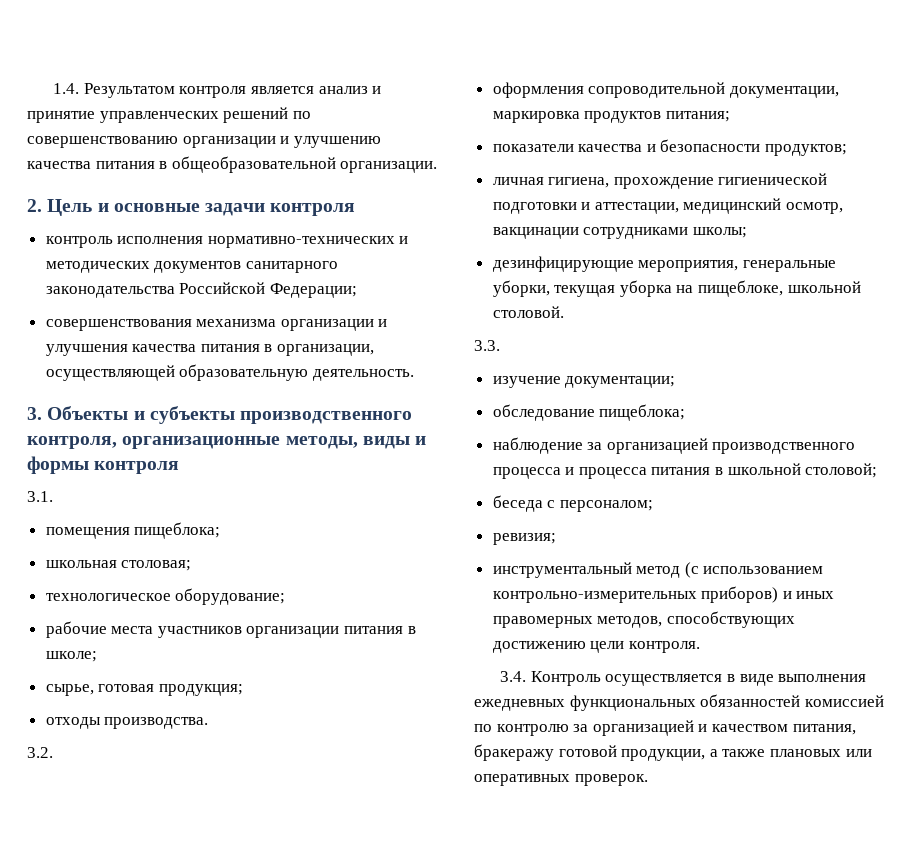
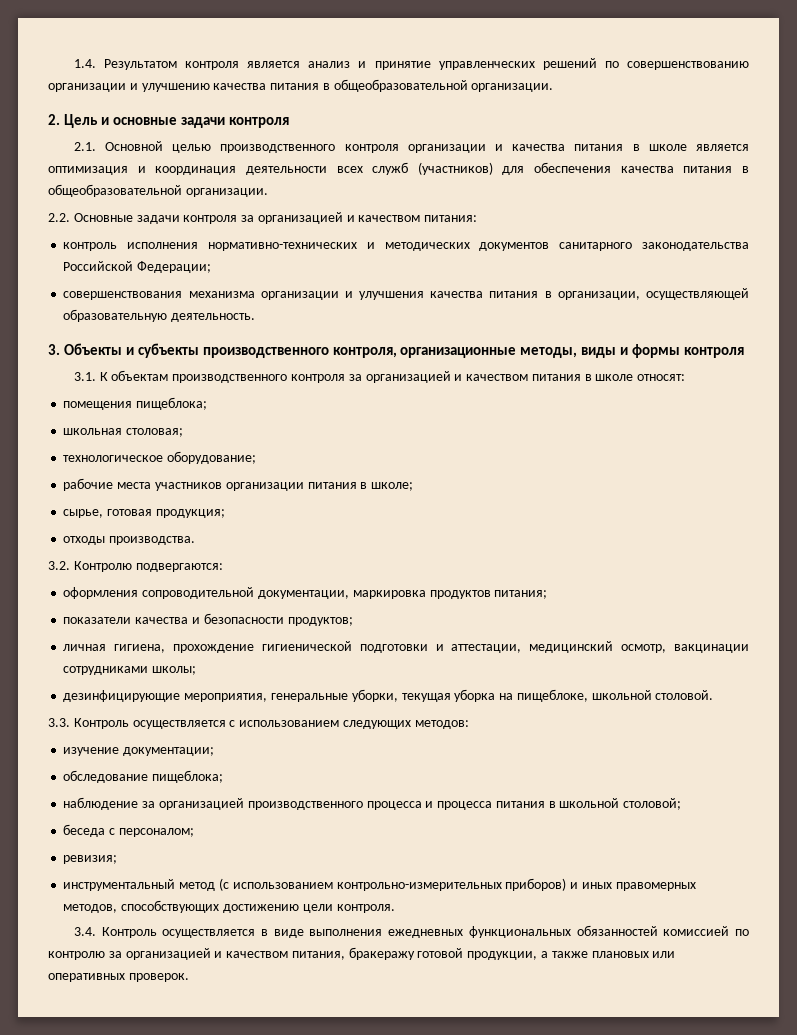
+ 2.1. Основной целью производственного контроля организации и качества питания в школе является оптимизация и координация деятельности всех служб (участников) для обеспечения качества питания в общеобразовательной организации.
+ 2.2. Основные задачи контроля за организацией и качеством питания:
- 3.1.
+ 3.1. К объектам производственного контроля за организацией и качеством питания в школе относят:
- 3.2.
+ 3.2. Контролю подвергаются:
- 3.3.
+ 3.3. Контроль осуществляется с использованием следующих методов:

